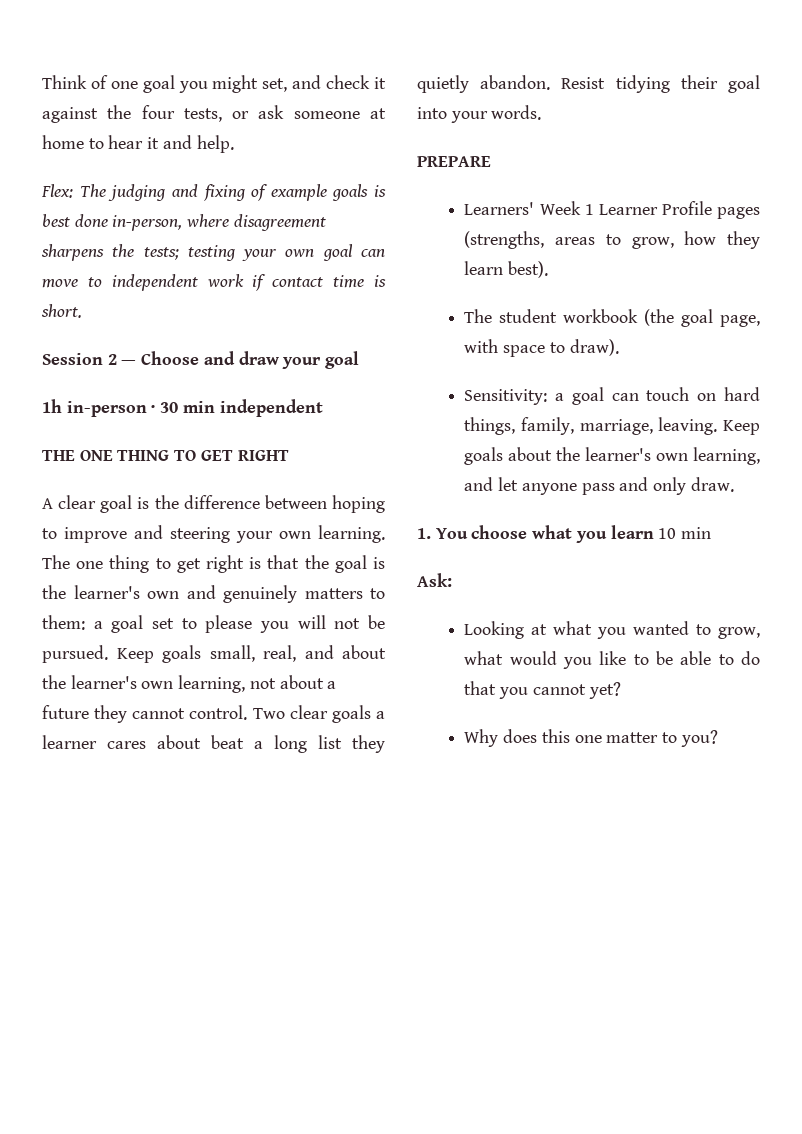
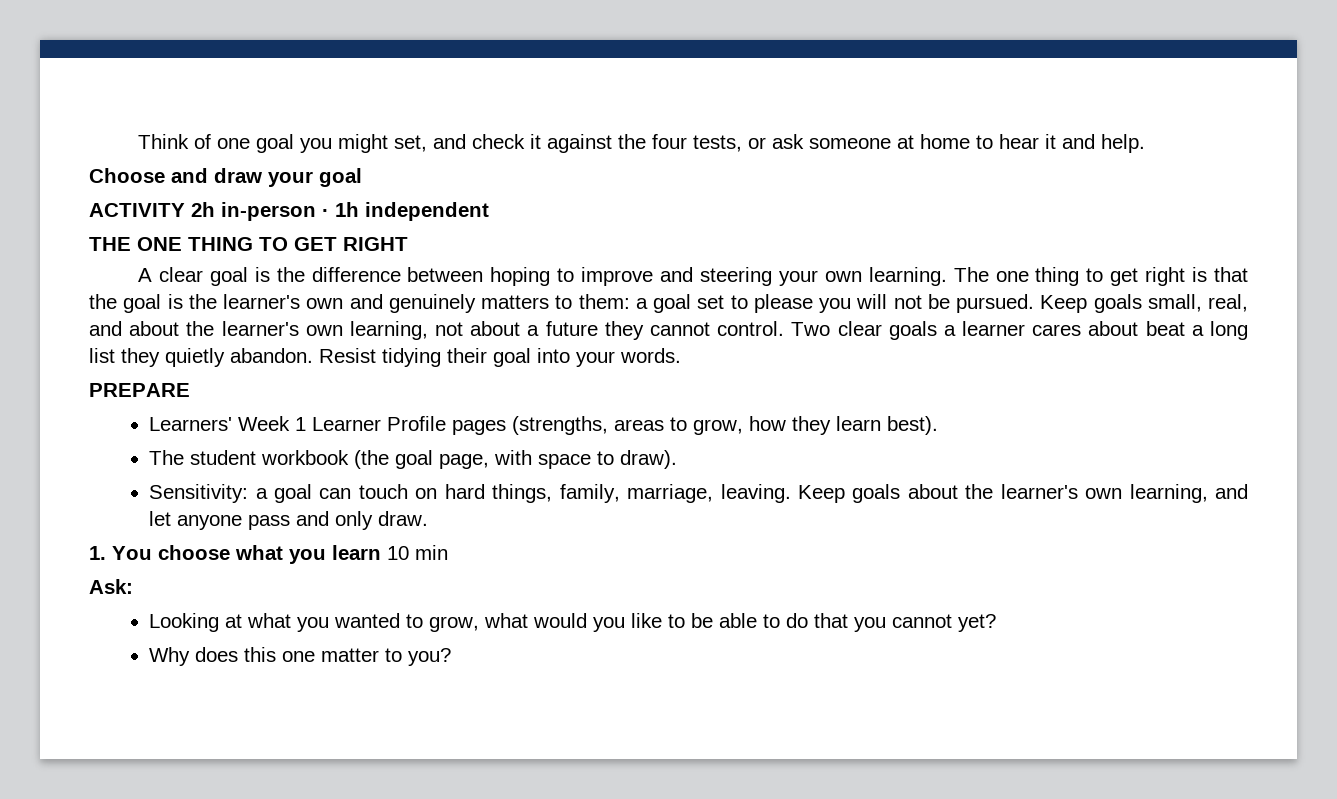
- Flex: The judging and fixing of example goals is best done in-person, where disagreement sharpens the tests; testing your own goal can move to independent work if contact time is short.
- Session 2 — Choose and draw your goal
+ Choose and draw your goal
- 1h in-person · 30 min independent
+ ACTIVITY 2h in-person · 1h independent

